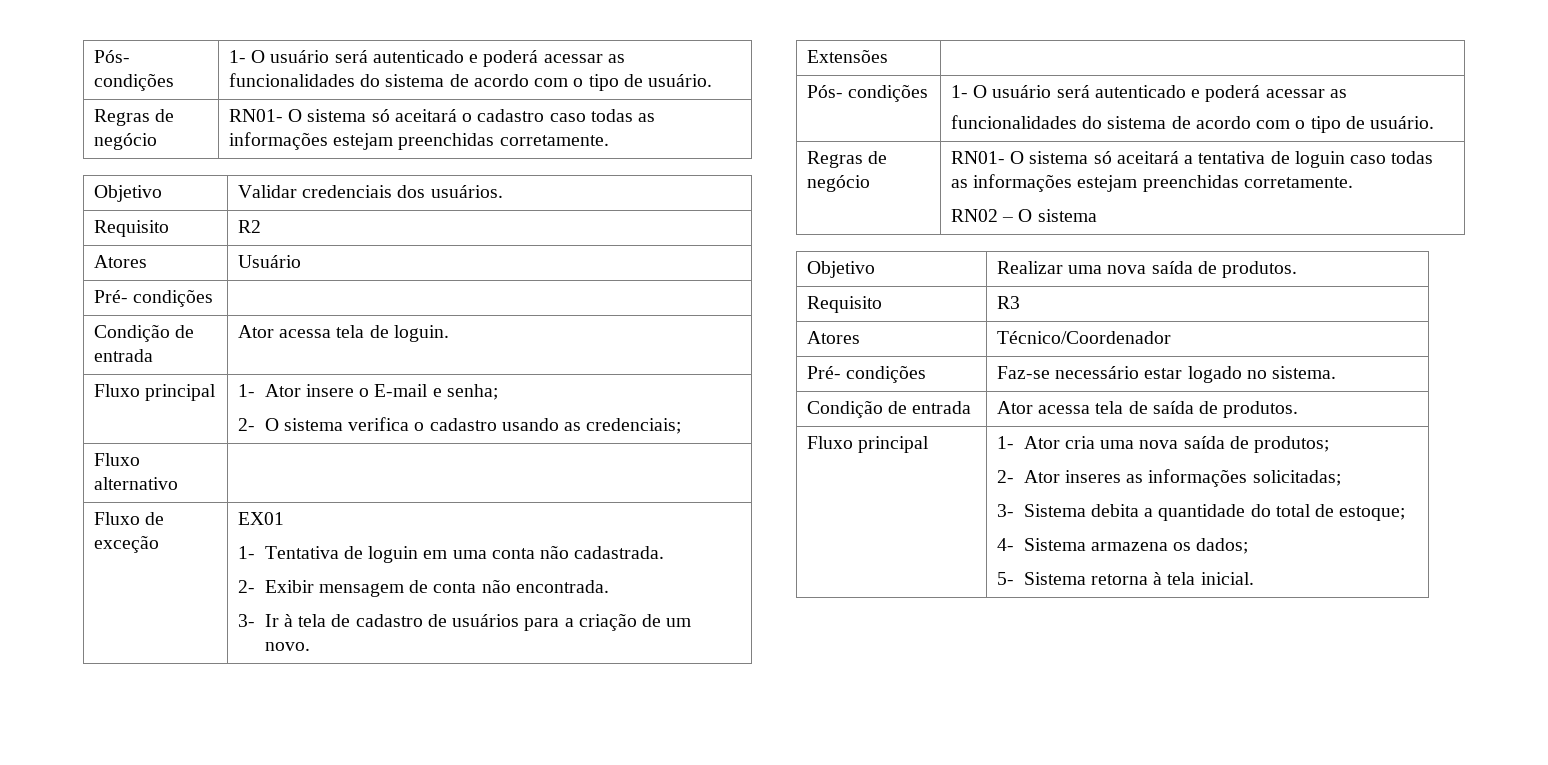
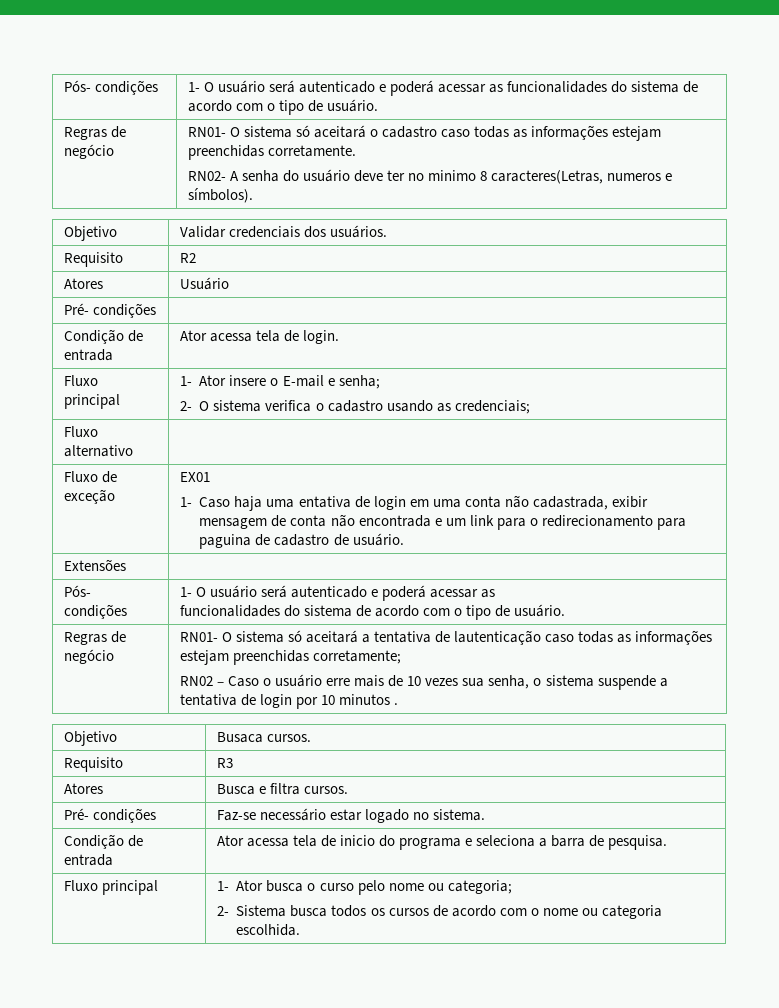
  Regras de negócio | RN01- O sistema só aceitará o cadastro caso todas as informações estejam preenchidas corretamente.
+ RN02- A senha do usuário deve ter no minimo 8 caracteres(Letras, numeros e símbolos).
- Condição de entrada | Ator acessa tela de loguin.
+ Condição de entrada | Ator acessa tela de login.
  Fluxo de exceção | EX01
- 1- Tentativa de loguin em uma conta não cadastrada.
- 2- Exibir mensagem de conta não encontrada.
- 3- Ir à tela de cadastro de usuários para a criação de um novo.
+ 1- Caso haja uma entativa de login em uma conta não cadastrada, exibir mensagem de conta não encontrada e um link para o redirecionamento para paguina de cadastro de usuário.
- RN01- O sistema só aceitará a tentativa de loguin caso todas as informações estejam preenchidas corretamente.
+ RN01- O sistema só aceitará a tentativa de lautenticação caso todas as informações estejam preenchidas corretamente;
- RN02 – O sistema
- Objetivo | Realizar uma nova saída de produtos.
+ RN02 – Caso o usuário erre mais de 10 vezes sua senha, o sistema suspende a tentativa de login por 10 minutos .
+ Objetivo | Busaca cursos.
- Atores | Técnico/Coordenador
+ Atores | Busca e filtra cursos.
- Condição de entrada | Ator acessa tela de saída de produtos.
- Fluxo principal | 1- Ator cria uma nova saída de produtos;
- 2- Ator inseres as informações solicitadas;
- 3- Sistema debita a quantidade do total de estoque;
- 4- Sistema armazena os dados;
- 5- Sistema retorna à tela inicial.
+ Condição de entrada | Ator acessa tela de inicio do programa e seleciona a barra de pesquisa.
+ Fluxo principal | 1- Ator busca o curso pelo nome ou categoria;
+ 2- Sistema busca todos os cursos de acordo com o nome ou categoria escolhida.

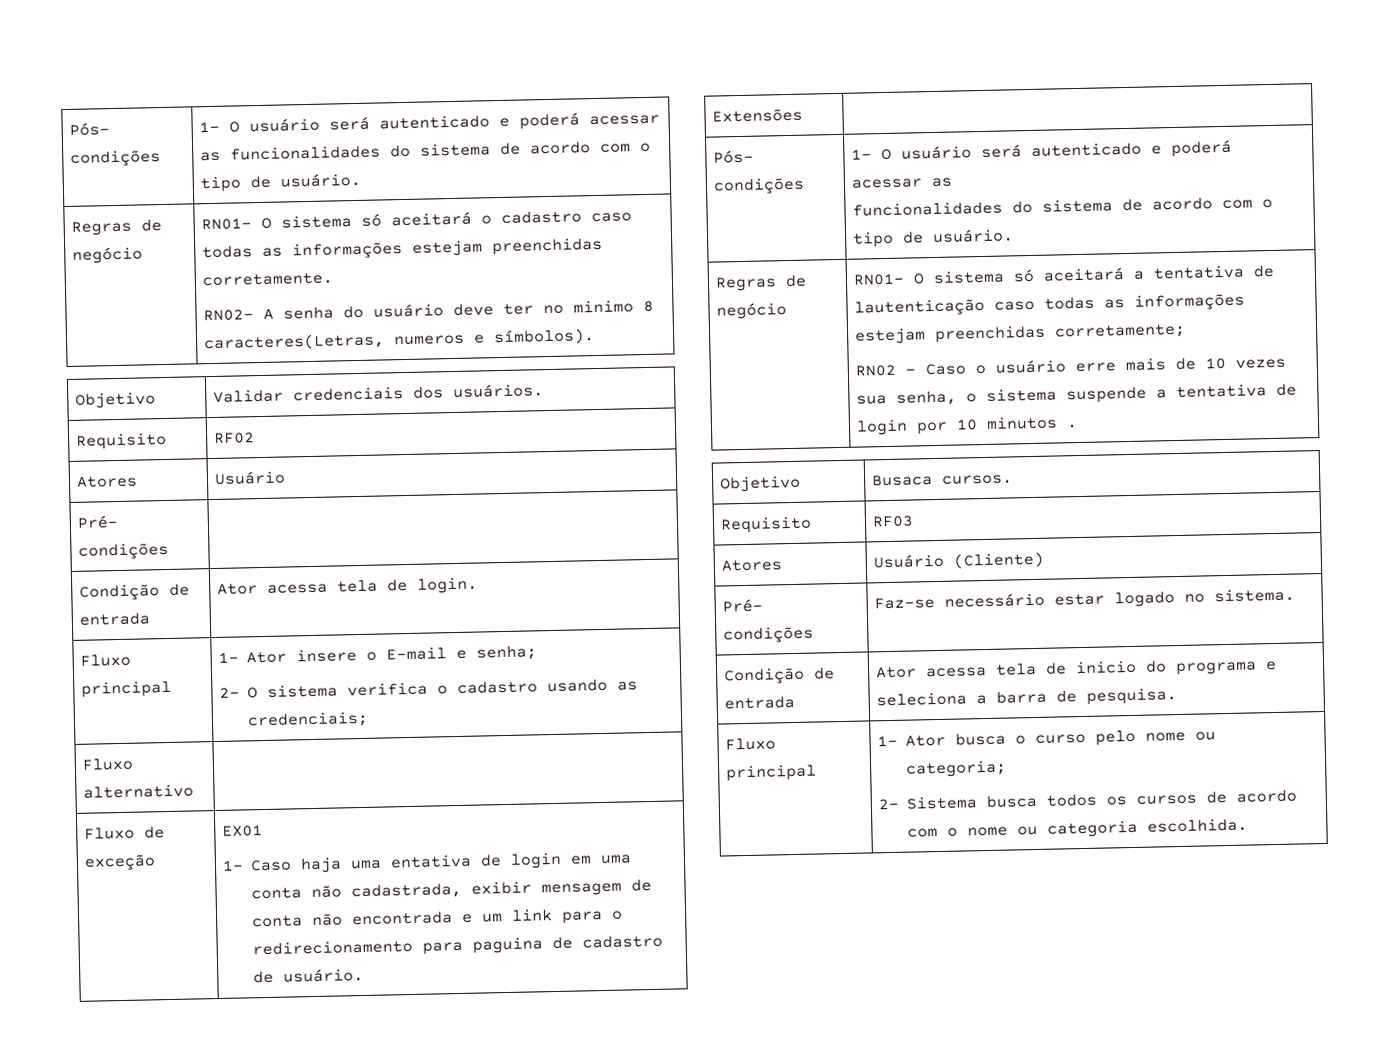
- Requisito | R2
+ Requisito | RF02
- Requisito | R3
- Atores | Busca e filtra cursos.
+ Requisito | RF03
+ Atores | Usuário (Cliente)

